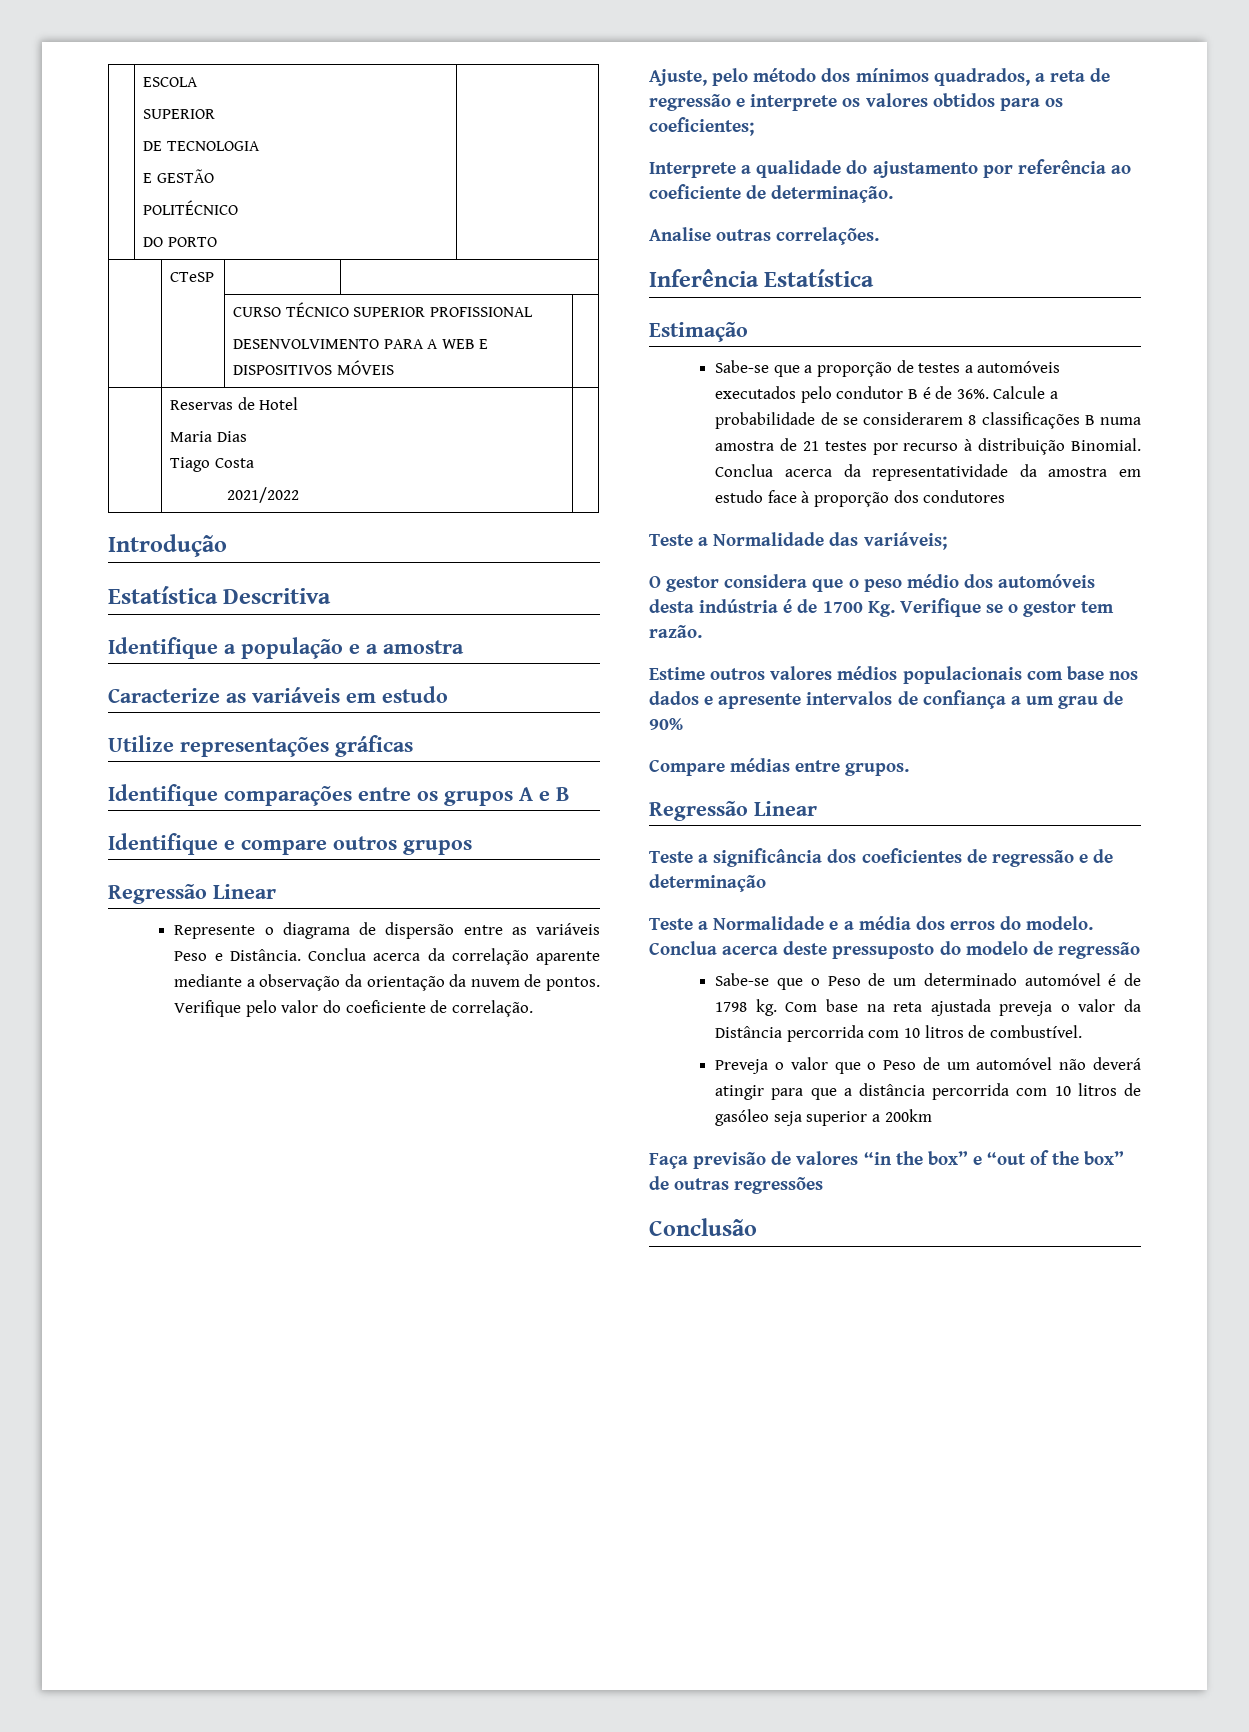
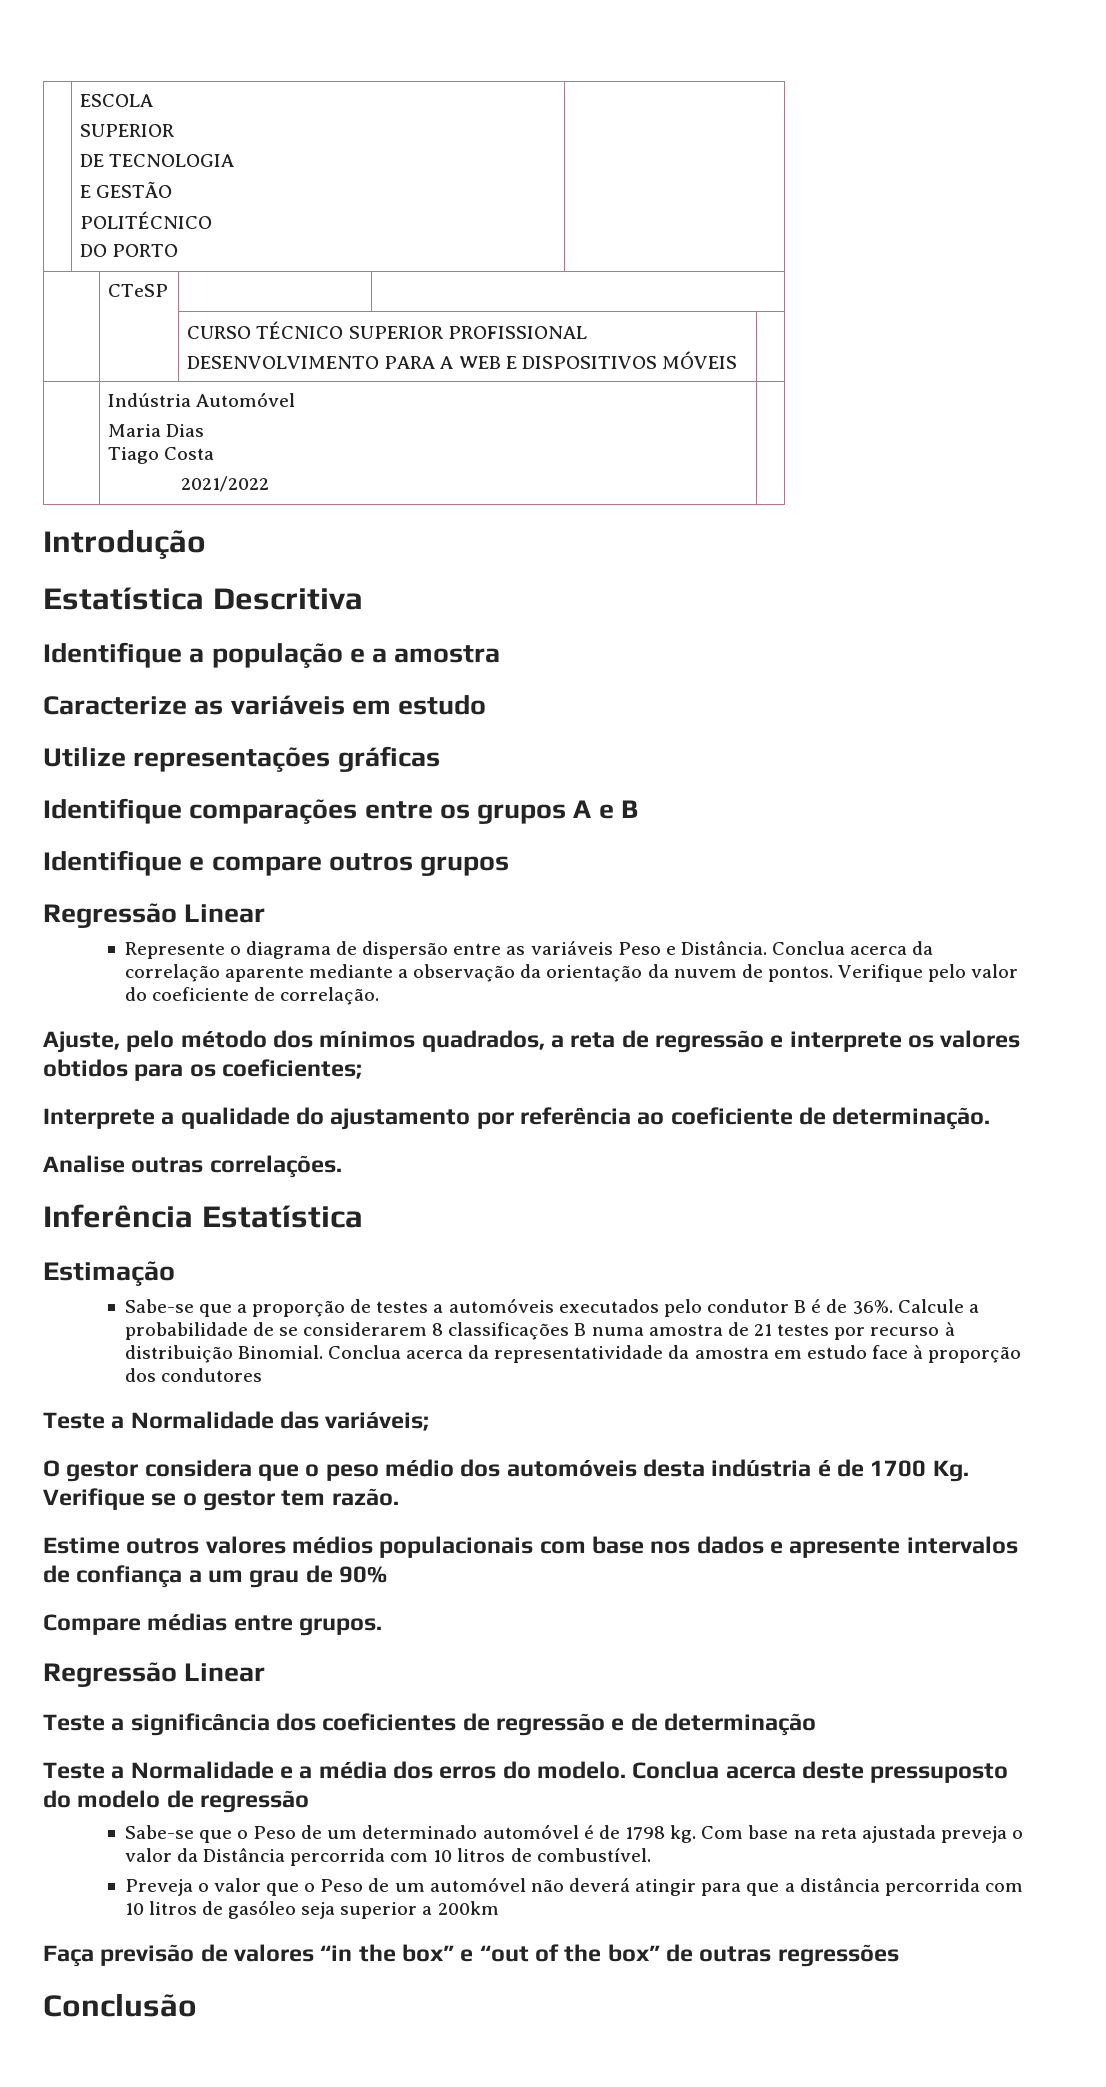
- | Reservas de Hotel
+ | Indústria Automóvel

